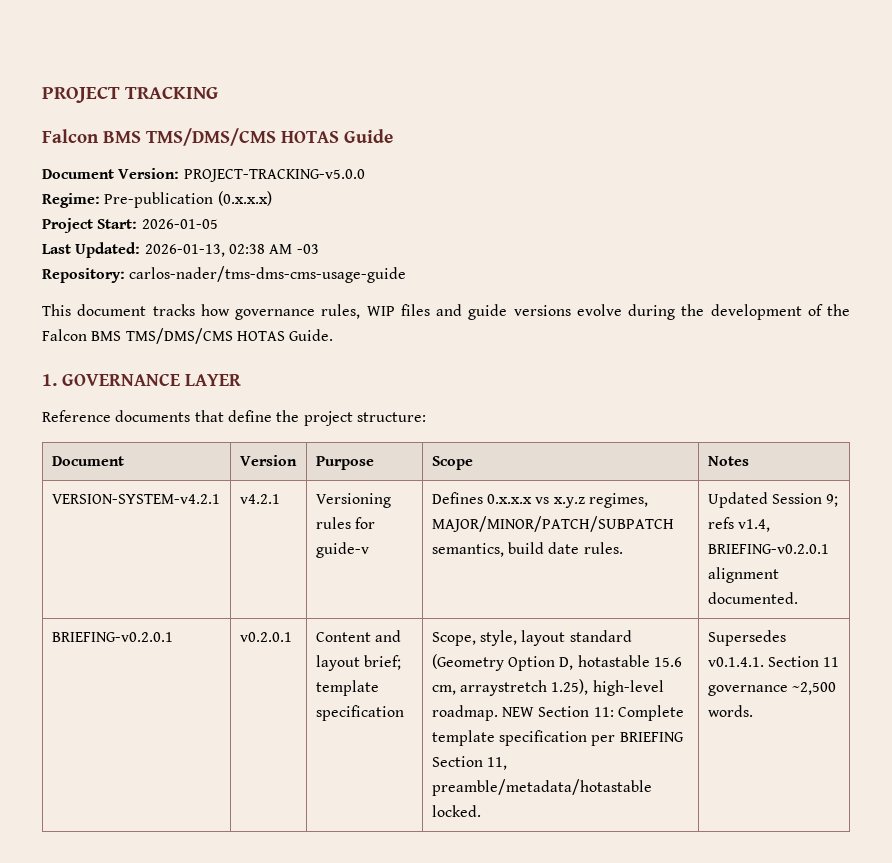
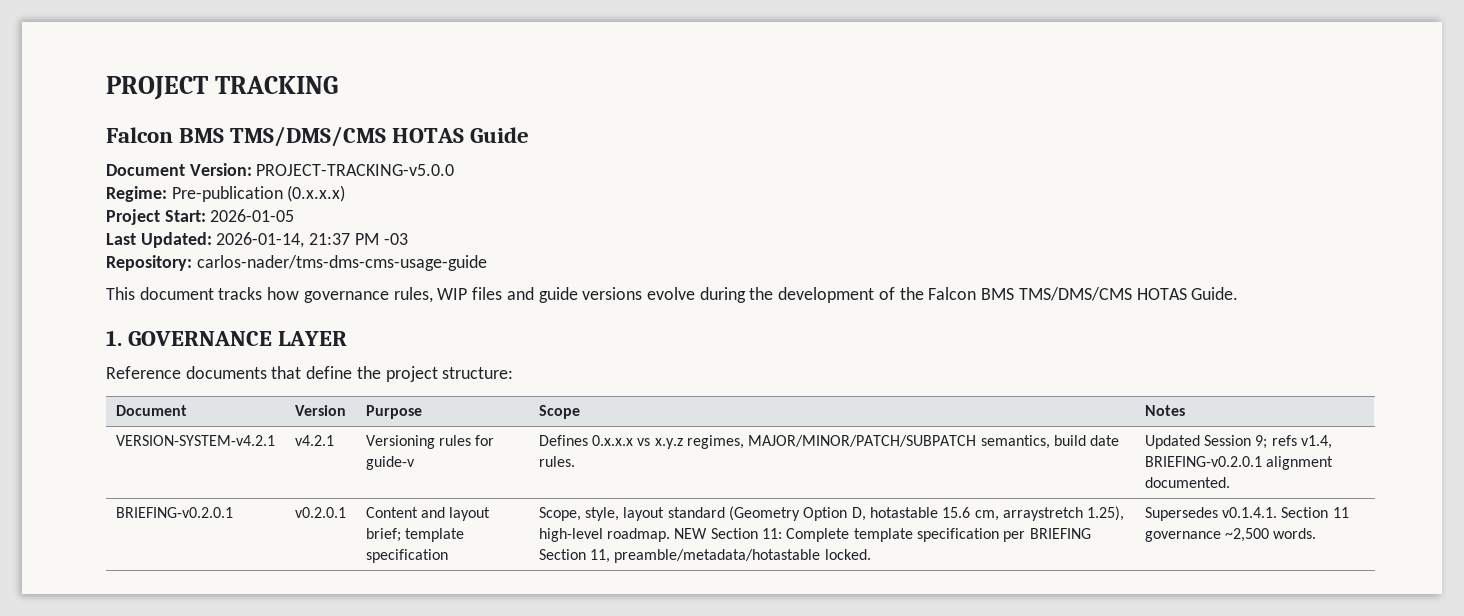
- Last Updated: 2026-01-13, 02:38 AM -03
+ Last Updated: 2026-01-14, 21:37 PM -03

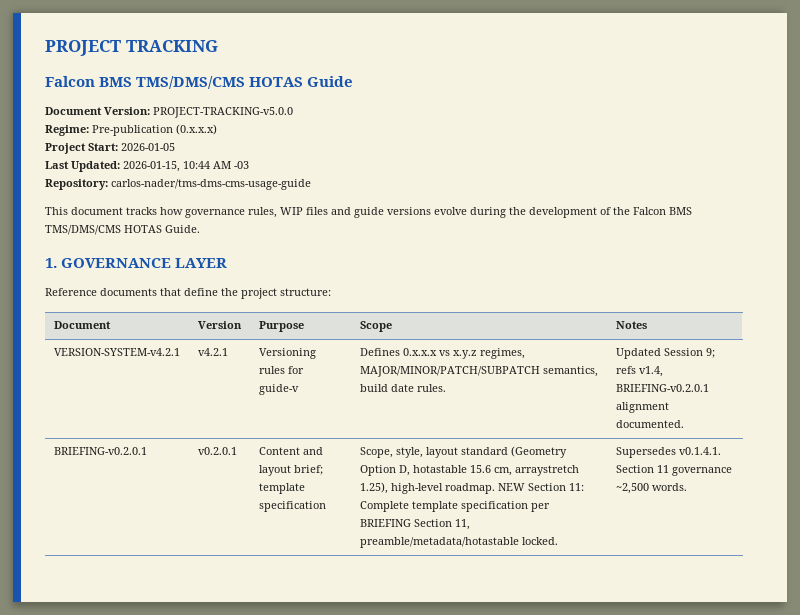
- Last Updated: 2026-01-14, 21:37 PM -03
+ Last Updated: 2026-01-15, 10:44 AM -03

